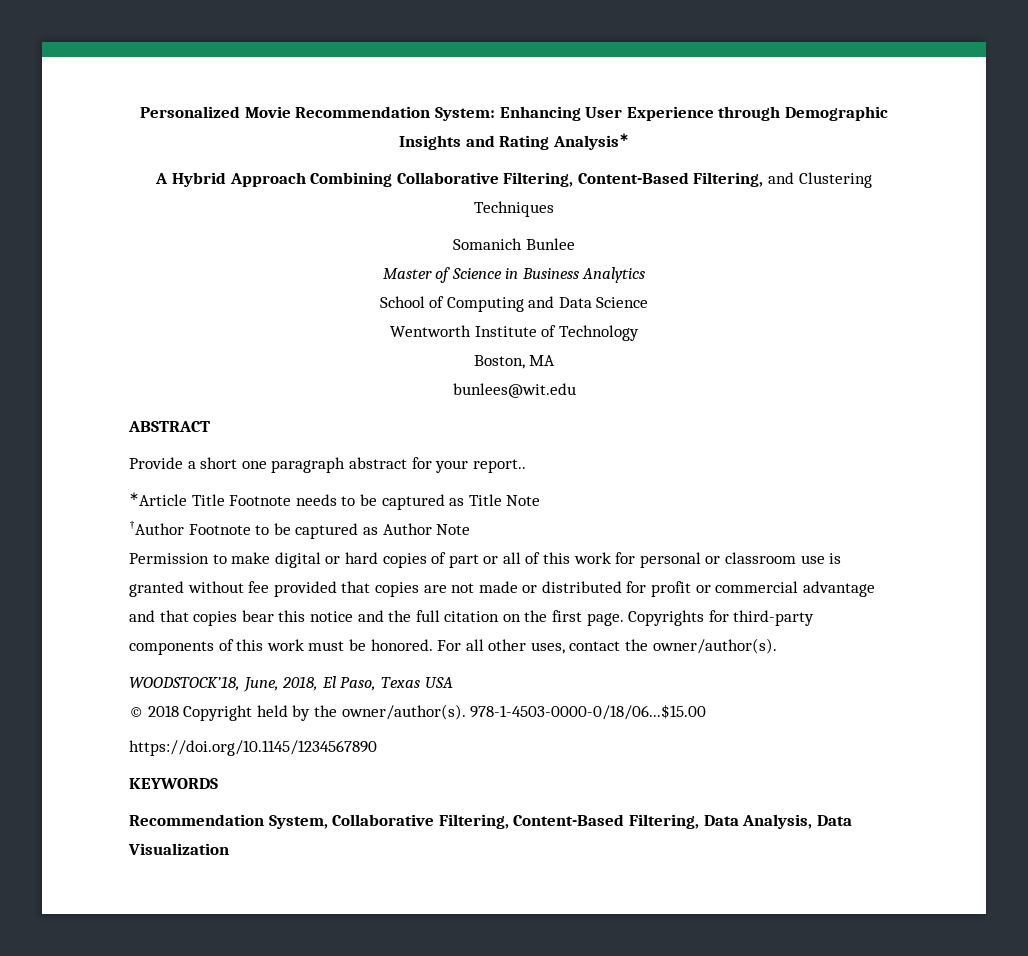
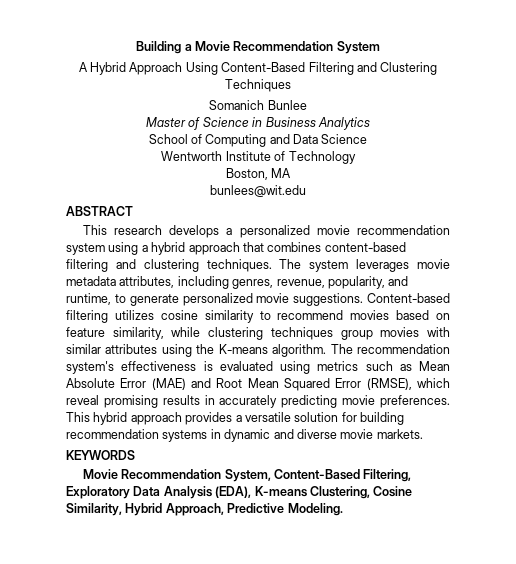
- Personalized Movie Recommendation System: Enhancing User Experience through Demographic Insights and Rating Analysis∗
- A Hybrid Approach Combining Collaborative Filtering, Content-Based Filtering, and Clustering Techniques
+ Building a Movie Recommendation System
+ A Hybrid Approach Using Content-Based Filtering and Clustering Techniques
- Provide a short one paragraph abstract for your report..
- ∗Article Title Footnote needs to be captured as Title Note
- †Author Footnote to be captured as Author Note
- Permission to make digital or hard copies of part or all of this work for personal or classroom use is granted without fee provided that copies are not made or distributed for profit or commercial advantage and that copies bear this notice and the full citation on the first page. Copyrights for third-party components of this work must be honored. For all other uses, contact the owner/author(s).
- WOODSTOCK’18, June, 2018, El Paso, Texas USA
- © 2018 Copyright held by the owner/author(s). 978-1-4503-0000-0/18/06...$15.00
- https://doi.org/10.1145/1234567890
+ This research develops a personalized movie recommendation system using a hybrid approach that combines content-based filtering and clustering techniques. The system leverages movie metadata attributes, including genres, revenue, popularity, and runtime, to generate personalized movie suggestions. Content-based filtering utilizes cosine similarity to recommend movies based on feature similarity, while clustering techniques group movies with similar attributes using the K-means algorithm. The recommendation system's effectiveness is evaluated using metrics such as Mean Absolute Error (MAE) and Root Mean Squared Error (RMSE), which reveal promising results in accurately predicting movie preferences. This hybrid approach provides a versatile solution for building recommendation systems in dynamic and diverse movie markets.
- Recommendation System, Collaborative Filtering, Content-Based Filtering, Data Analysis, Data Visualization
+ Movie Recommendation System, Content-Based Filtering, Exploratory Data Analysis (EDA), K-means Clustering, Cosine Similarity, Hybrid Approach, Predictive Modeling.

